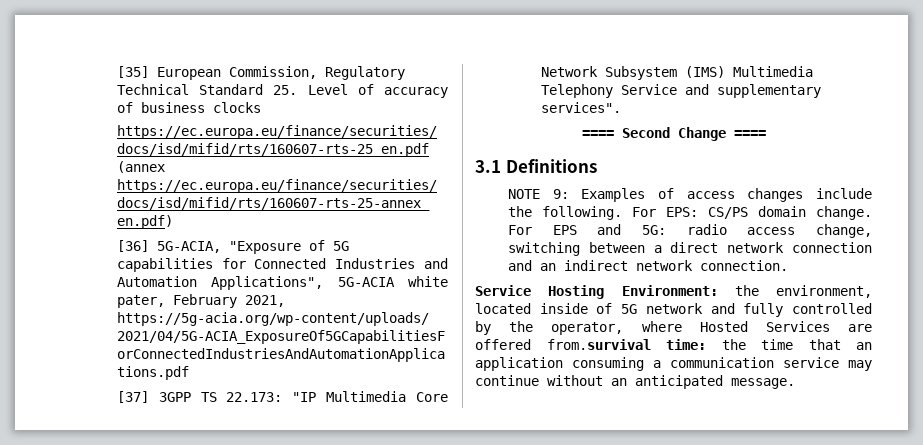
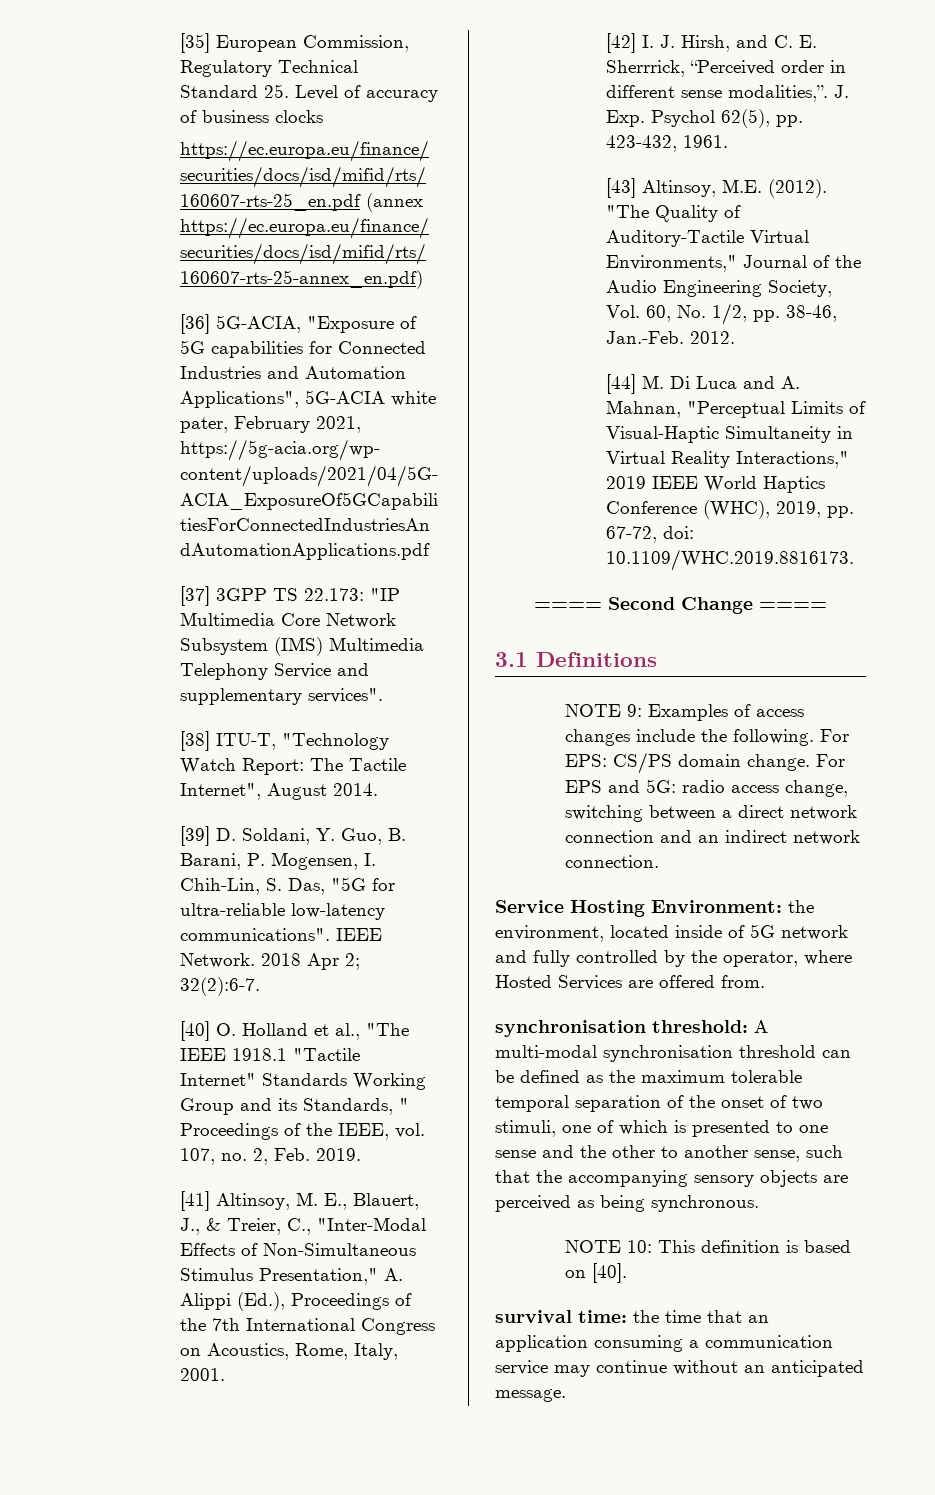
+ [38] ITU-T, "Technology Watch Report: The Tactile Internet", August 2014.
+ [39] D. Soldani, Y. Guo, B. Barani, P. Mogensen, I. Chih-Lin, S. Das, "5G for ultra-reliable low-latency communications". IEEE Network. 2018 Apr 2; 32(2):6-7.
+ [40] O. Holland et al., "The IEEE 1918.1 "Tactile Internet" Standards Working Group and its Standards, " Proceedings of the IEEE, vol. 107, no. 2, Feb. 2019.
+ [41] Altinsoy, M. E., Blauert, J., & Treier, C., "Inter-Modal Effects of Non-Simultaneous Stimulus Presentation," A. Alippi (Ed.), Proceedings of the 7th International Congress on Acoustics, Rome, Italy, 2001.
+ [42] I. J. Hirsh, and C. E. Sherrrick, “Perceived order in different sense modalities,”. J. Exp. Psychol 62(5), pp. 423-432, 1961.
+ [43] Altinsoy, M.E. (2012). "The Quality of Auditory-Tactile Virtual Environments," Journal of the Audio Engineering Society, Vol. 60, No. 1/2, pp. 38-46, Jan.-Feb. 2012.
+ [44] M. Di Luca and A. Mahnan, "Perceptual Limits of Visual-Haptic Simultaneity in Virtual Reality Interactions," 2019 IEEE World Haptics Conference (WHC), 2019, pp. 67-72, doi: 10.1109/WHC.2019.8816173.
- Service Hosting Environment: the environment, located inside of 5G network and fully controlled by the operator, where Hosted Services are offered from.survival time: the time that an application consuming a communication service may continue without an anticipated message.
+ Service Hosting Environment: the environment, located inside of 5G network and fully controlled by the operator, where Hosted Services are offered from.
+ synchronisation threshold: A multi-modal synchronisation threshold can be defined as the maximum tolerable temporal separation of the onset of two stimuli, one of which is presented to one sense and the other to another sense, such that the accompanying sensory objects are perceived as being synchronous.
+ NOTE 10: This definition is based on [40].
+ survival time: the time that an application consuming a communication service may continue without an anticipated message.

